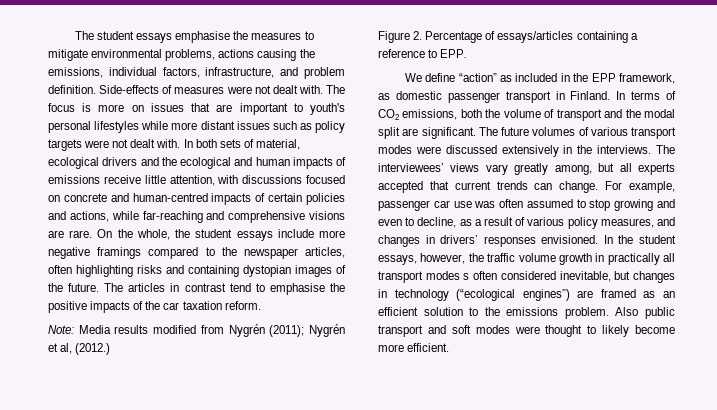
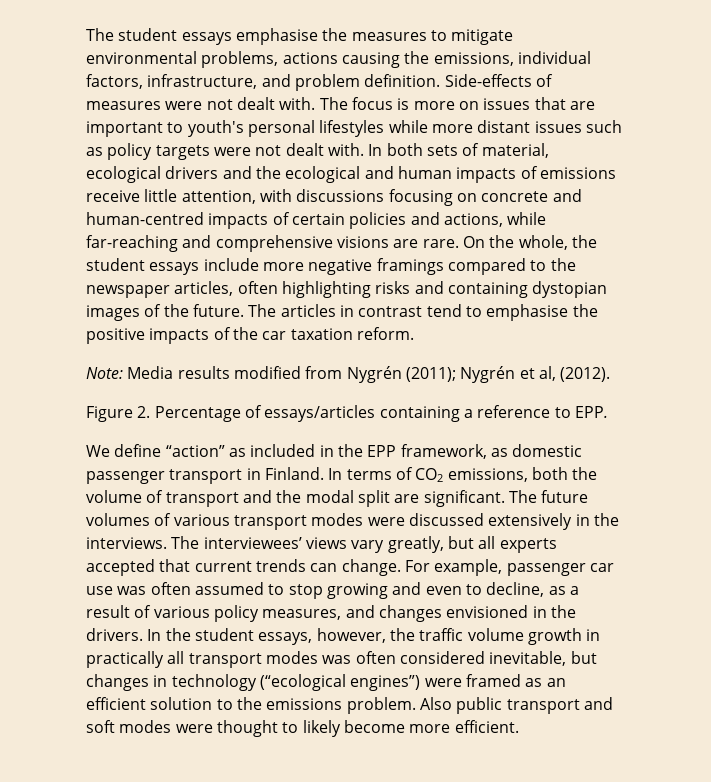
- In both sets of material, ecological drivers and the ecological and human impacts of emissions receive little attention, with discussions focused on concrete and human-centred impacts of certain policies and actions, while far-reaching and comprehensive visions are rare.
+ In both sets of material, ecological drivers and the ecological and human impacts of emissions receive little attention, with discussions focusing on concrete and human-centred impacts of certain policies and actions, while far-reaching and comprehensive visions are rare.
- Note: Media results modified from Nygrén (2011); Nygrén et al, (2012.)
+ Note: Media results modified from Nygrén (2011); Nygrén et al, (2012).
- The interviewees’ views vary greatly among, but all experts accepted that current trends can change.
+ The interviewees’ views vary greatly, but all experts accepted that current trends can change.
- For example, passenger car use was often assumed to stop growing and even to decline, as a result of various policy measures, and changes in drivers’ responses envisioned.
+ For example, passenger car use was often assumed to stop growing and even to decline, as a result of various policy measures, and changes envisioned in the drivers.
- In the student essays, however, the traffic volume growth in practically all transport modes s often considered inevitable, but changes in technology (“ecological engines”) are framed as an efficient solution to the emissions problem.
+ In the student essays, however, the traffic volume growth in practically all transport modes was often considered inevitable, but changes in technology (“ecological engines”) were framed as an efficient solution to the emissions problem.

